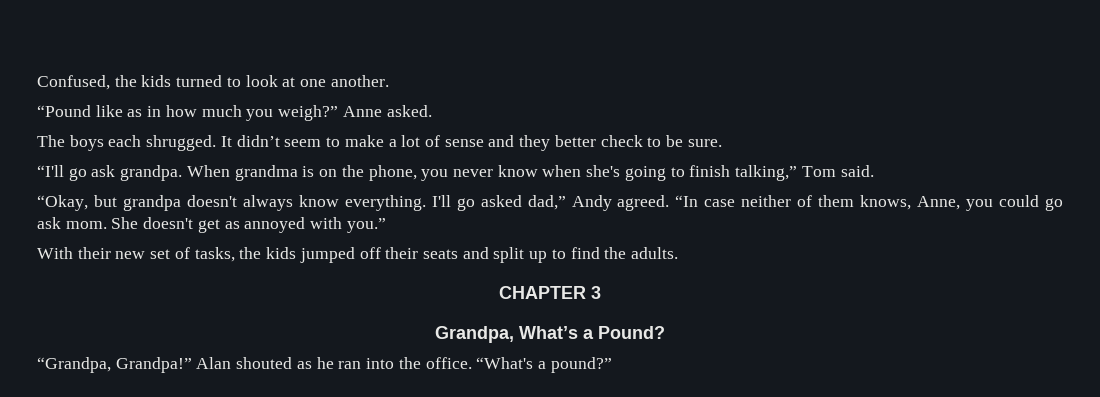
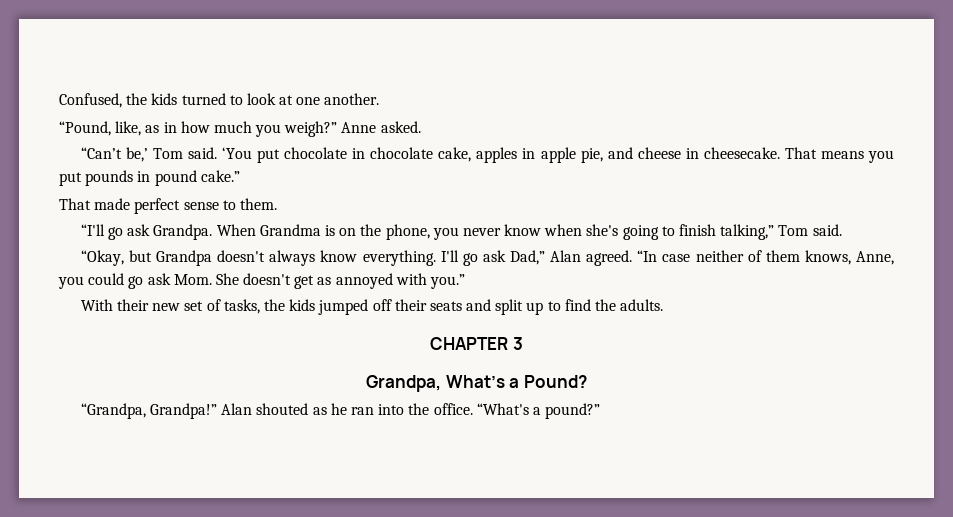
- “Pound like as in how much you weigh?”
+ “Pound, like, as in how much you weigh?”
- The boys each shrugged. It didn’t seem to make a lot of sense and they better check to be sure.
+ “Can’t be,’ Tom said. ‘You put chocolate in chocolate cake, apples in apple pie, and cheese in cheesecake. That means you put pounds in pound cake.”
+ That made perfect sense to them.
- “I'll go ask grandpa. When grandma is on the phone, you never know when she's going to finish talking,” Tom said.
+ “I'll go ask Grandpa. When Grandma is on the phone, you never know when she's going to finish talking,” Tom said.
- “Okay, but grandpa doesn't always know everything.
+ “Okay, but Grandpa doesn't always know everything.
- I'll go asked dad,” Andy agreed.
+ I'll go ask Dad,” Alan agreed.
- “In case neither of them knows, Anne, you could go ask mom. She doesn't get as annoyed with you.”
+ “In case neither of them knows, Anne, you could go ask Mom. She doesn't get as annoyed with you.”

